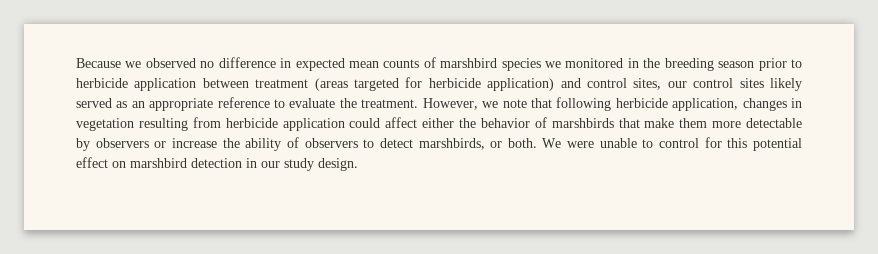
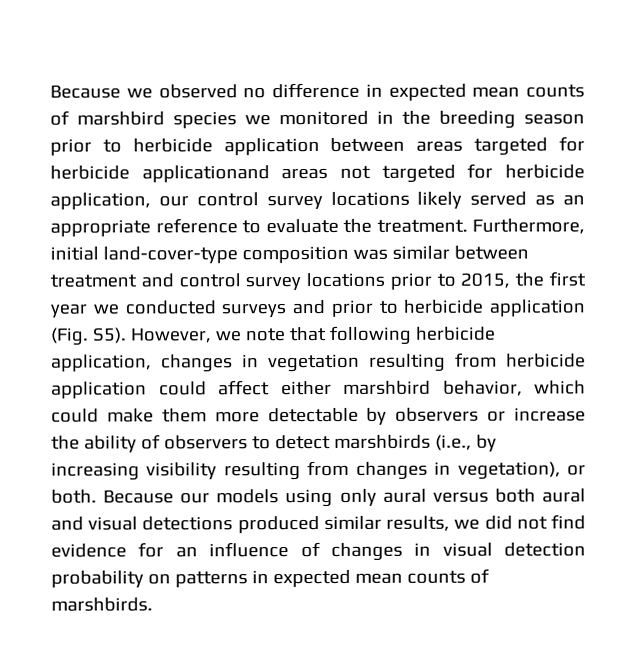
- Because we observed no difference in expected mean counts of marshbird species we monitored in the breeding season prior to herbicide application between treatment (areas targeted for herbicide application) and control sites, our control sites likely served as an appropriate reference to evaluate the treatment.
+ Because we observed no difference in expected mean counts of marshbird species we monitored in the breeding season prior to herbicide application between areas targeted for herbicide applicationand areas not targeted for herbicide application, our control survey locations likely served as an appropriate reference to evaluate the treatment.
- However, we note that following herbicide application, changes in vegetation resulting from herbicide application could affect either the behavior of marshbirds that make them more detectable by observers or increase the ability of observers to detect marshbirds, or both. We were unable to control for this potential effect on marshbird detection in our study design.
+ Furthermore, initial land-cover-type composition was similar between treatment and control survey locations prior to 2015, the first year we conducted surveys and prior to herbicide application (Fig. S5). However, we note that following herbicide application, changes in vegetation resulting from herbicide application could affect either marshbird behavior, which could make them more detectable by observers or increase the ability of observers to detect marshbirds (i.e., by increasing visibility resulting from changes in vegetation), or both. Because our models using only aural versus both aural and visual detections produced similar results, we did not find evidence for an influence of changes in visual detection probability on patterns in expected mean counts of marshbirds.

